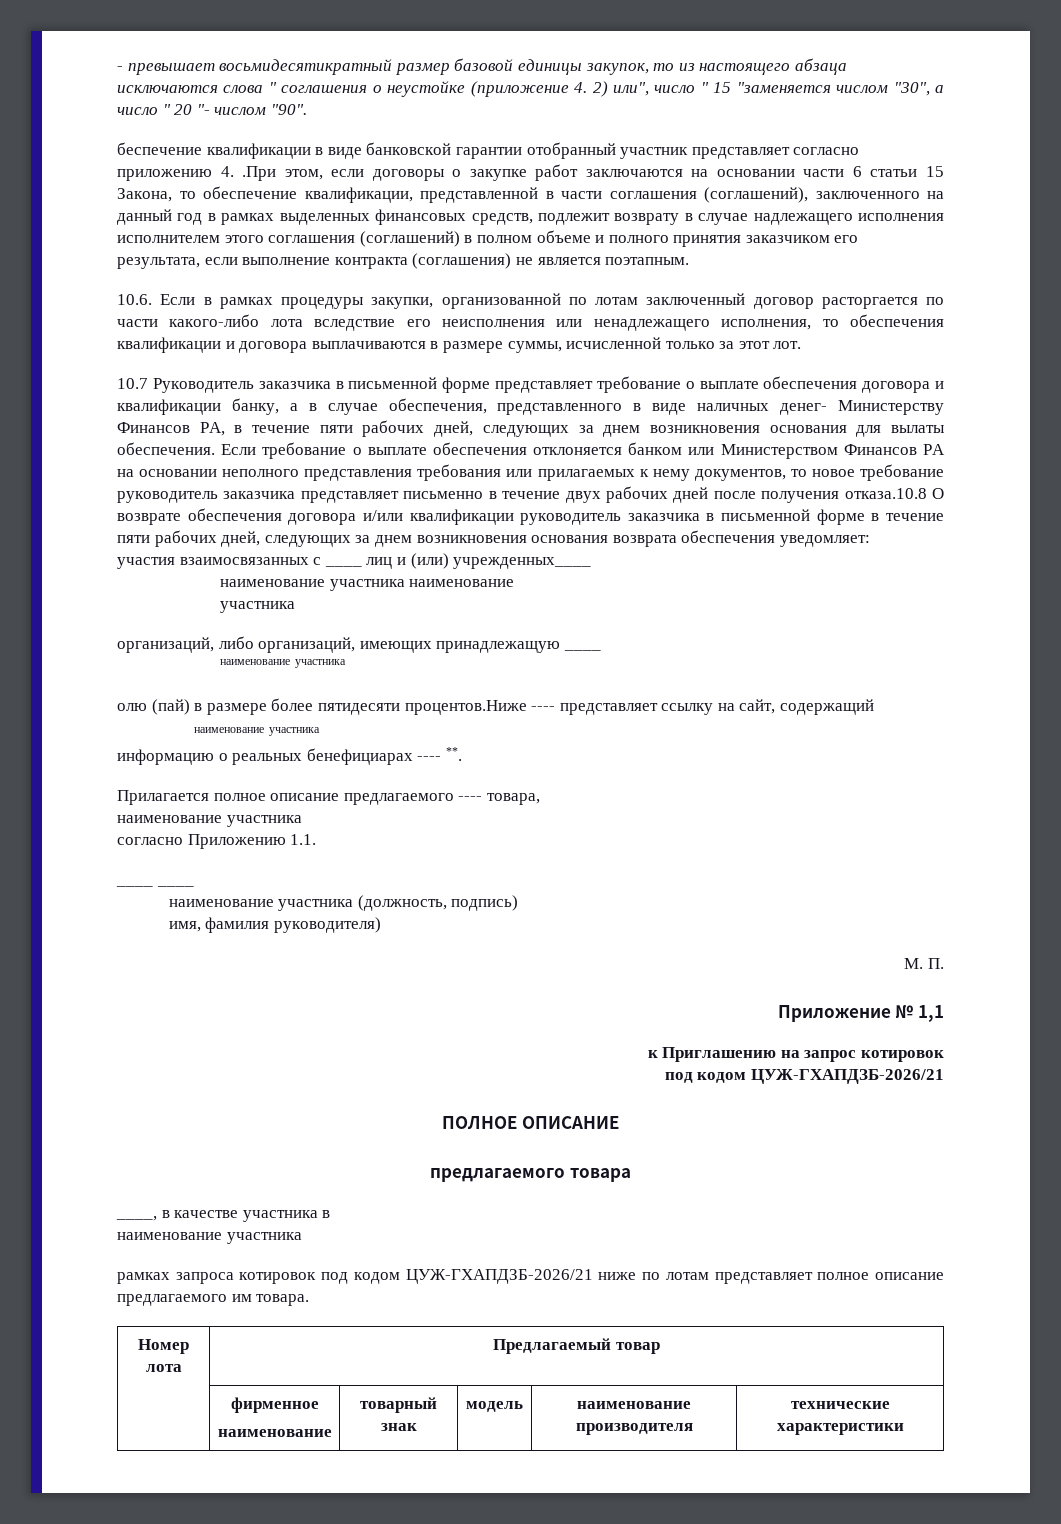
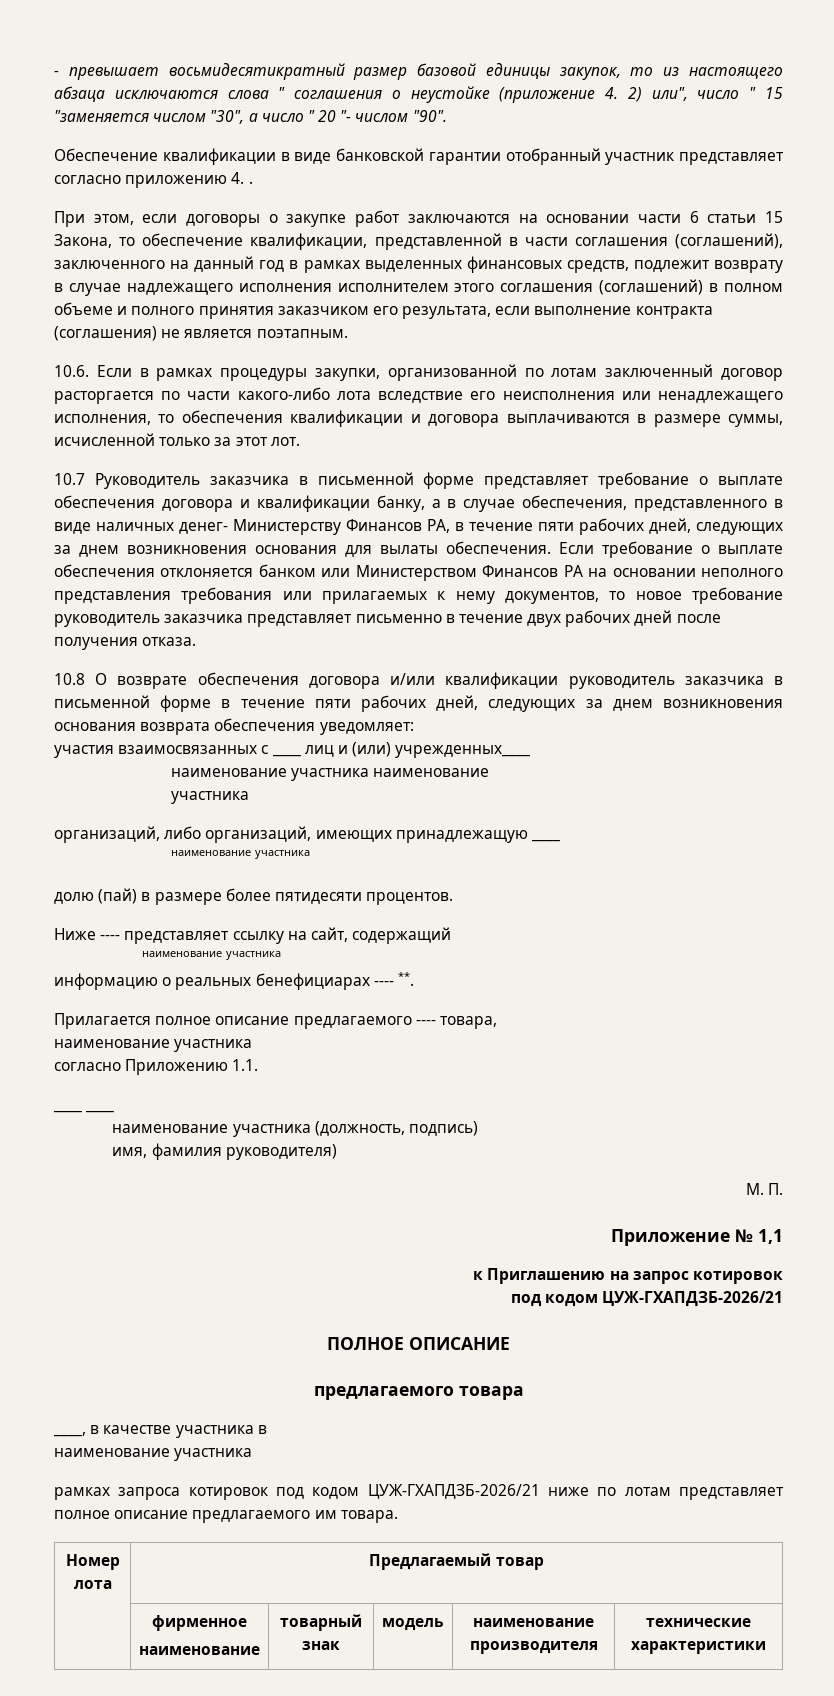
- беспечение квалификации в виде банковской гарантии отобранный участник представляет согласно приложению 4. .При этом, если договоры о закупке работ заключаются на основании части 6 статьи 15 Закона, то обеспечение квалификации, представленной в части соглашения (соглашений), заключенного на данный год в рамках выделенных финансовых средств, подлежит возврату в случае надлежащего исполнения исполнителем этого соглашения (соглашений) в полном объеме и полного принятия заказчиком его результата, если выполнение контракта (соглашения) не является поэтапным.
+ Обеспечение квалификации в виде банковской гарантии отобранный участник представляет согласно приложению 4. .
+ При этом, если договоры о закупке работ заключаются на основании части 6 статьи 15 Закона, то обеспечение квалификации, представленной в части соглашения (соглашений), заключенного на данный год в рамках выделенных финансовых средств, подлежит возврату в случае надлежащего исполнения исполнителем этого соглашения (соглашений) в полном объеме и полного принятия заказчиком его результата, если выполнение контракта (соглашения) не является поэтапным.
- Если требование о выплате обеспечения отклоняется банком или Министерством Финансов РА на основании неполного представления требования или прилагаемых к нему документов, то новое требование руководитель заказчика представляет письменно в течение двух рабочих дней после получения отказа.10.8 О возврате обеспечения договора и/или квалификации руководитель заказчика в письменной форме в течение пяти рабочих дней, следующих за днем возникновения основания возврата обеспечения уведомляет:
+ Если требование о выплате обеспечения отклоняется банком или Министерством Финансов РА на основании неполного представления требования или прилагаемых к нему документов, то новое требование руководитель заказчика представляет письменно в течение двух рабочих дней после получения отказа.
+ 10.8 О возврате обеспечения договора и/или квалификации руководитель заказчика в письменной форме в течение пяти рабочих дней, следующих за днем возникновения основания возврата обеспечения уведомляет:
- олю (пай) в размере более пятидесяти процентов.Ниже ---- представляет ссылку на сайт, содержащий
+ долю (пай) в размере более пятидесяти процентов.
+ Ниже ---- представляет ссылку на сайт, содержащий

